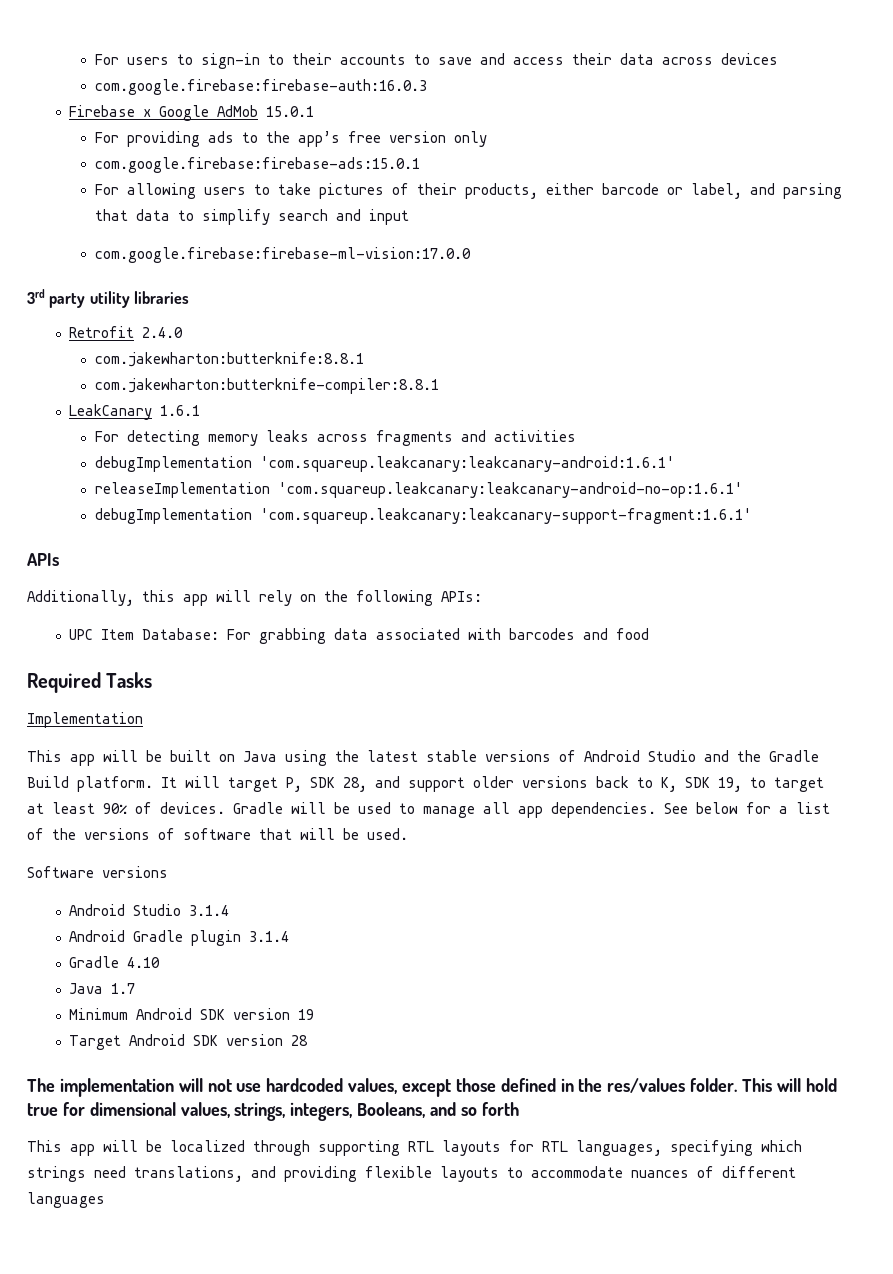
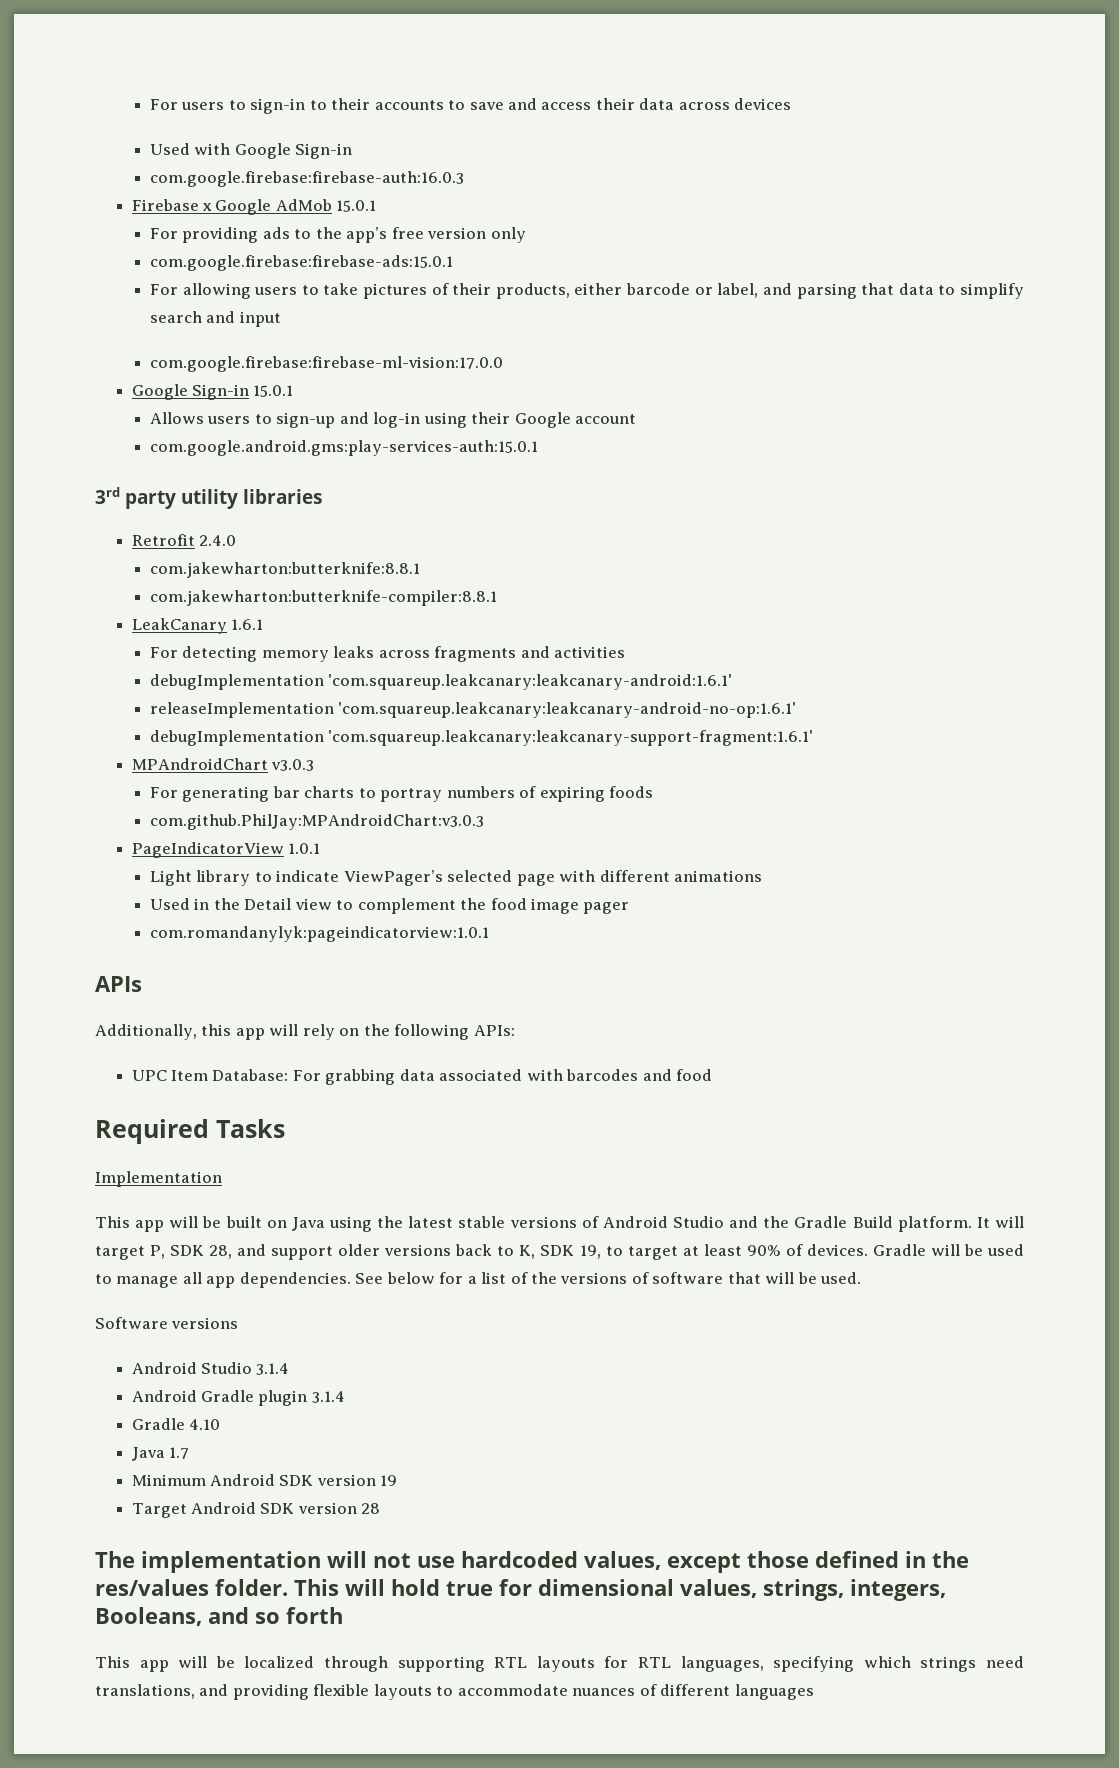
+ Used with Google Sign-in
+ Google Sign-in 15.0.1
+ Allows users to sign-up and log-in using their Google account
+ com.google.android.gms:play-services-auth:15.0.1
+ MPAndroidChart v3.0.3
+ For generating bar charts to portray numbers of expiring foods
+ com.github.PhilJay:MPAndroidChart:v3.0.3
+ PageIndicatorView 1.0.1
+ Light library to indicate ViewPager’s selected page with different animations
+ Used in the Detail view to complement the food image pager
+ com.romandanylyk:pageindicatorview:1.0.1

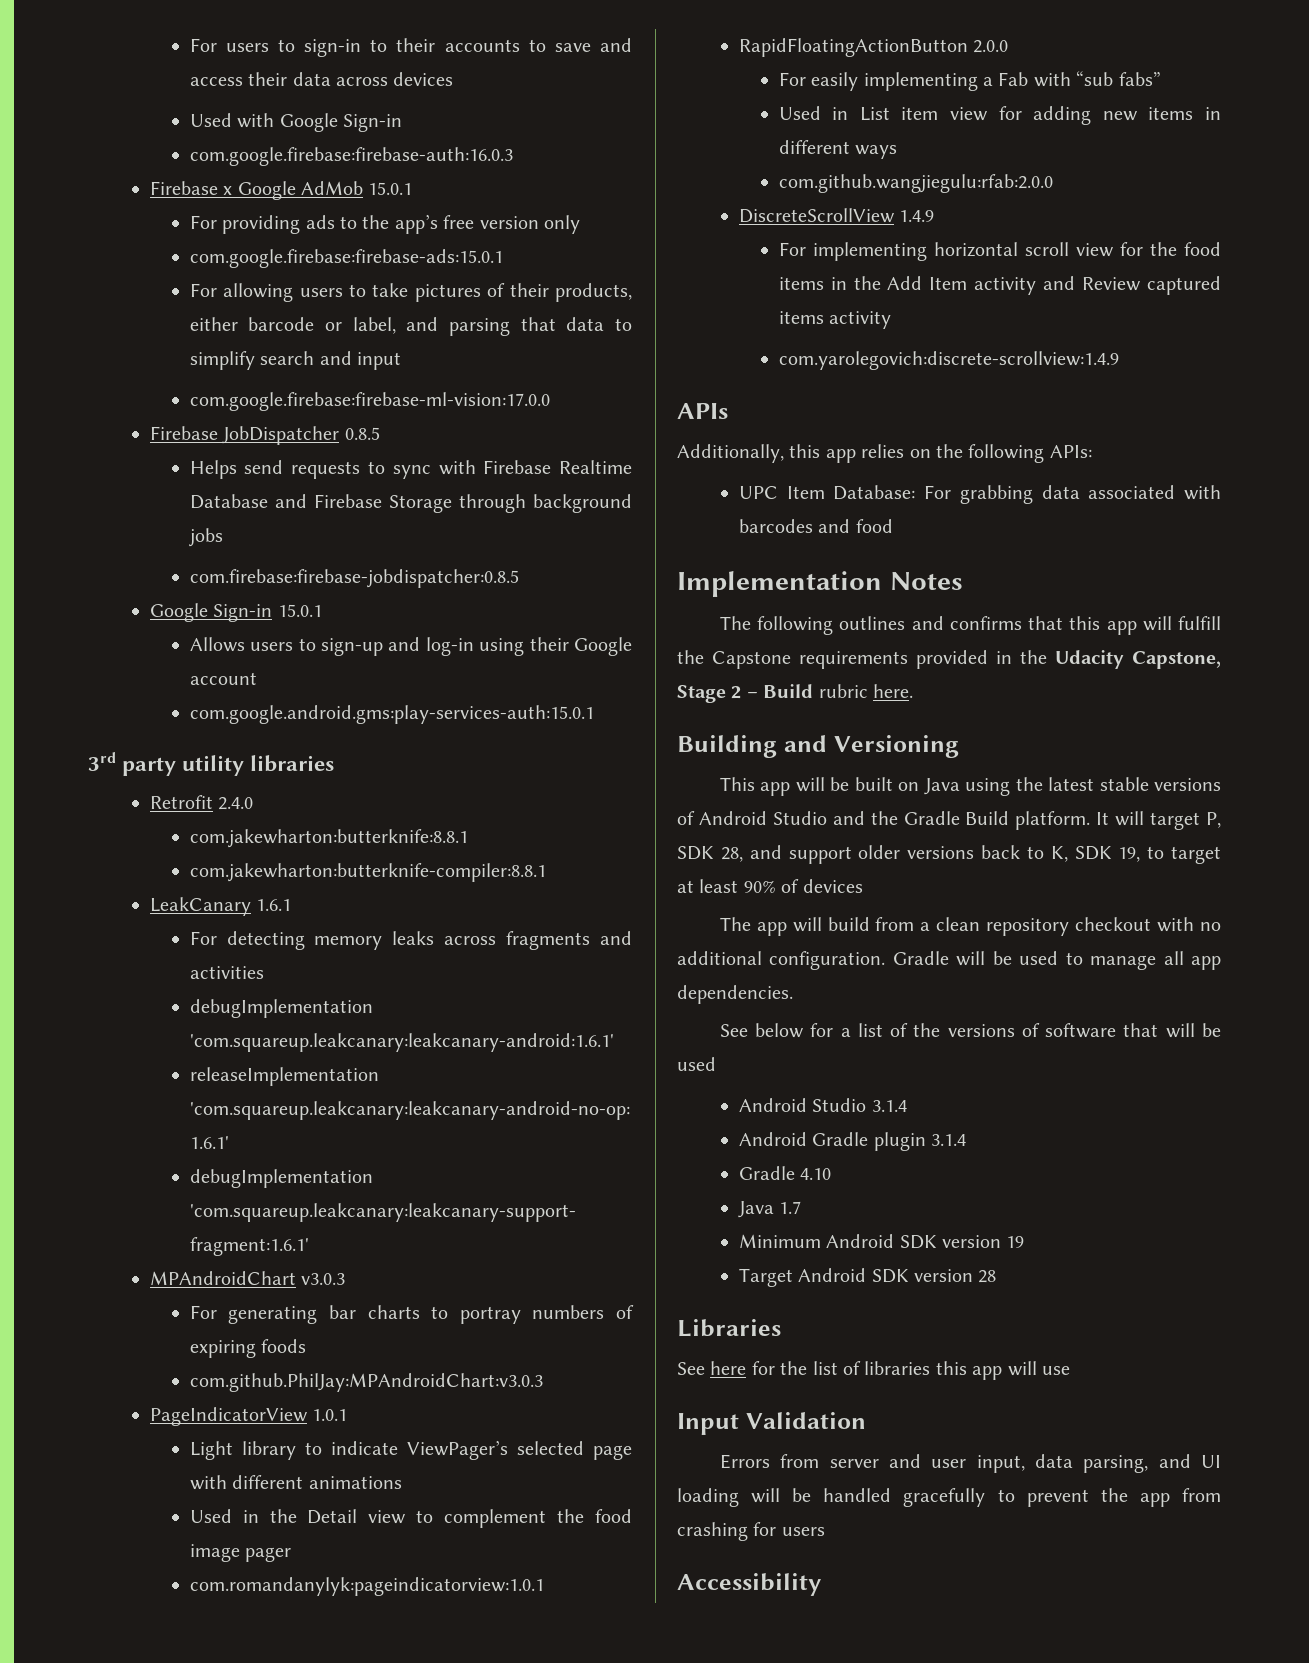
+ Firebase JobDispatcher 0.8.5
+ Helps send requests to sync with Firebase Realtime Database and Firebase Storage through background jobs
+ com.firebase:firebase-jobdispatcher:0.8.5
+ RapidFloatingActionButton 2.0.0
+ For easily implementing a Fab with “sub fabs”
+ Used in List item view for adding new items in different ways
+ com.github.wangjiegulu:rfab:2.0.0
+ DiscreteScrollView 1.4.9
+ For implementing horizontal scroll view for the food items in the Add Item activity and Review captured items activity
+ com.yarolegovich:discrete-scrollview:1.4.9
- Additionally, this app will rely on the following APIs:
+ Additionally, this app relies on the following APIs:
- Required Tasks
- Implementation
+ Implementation Notes
+ The following outlines and confirms that this app will fulfill the Capstone requirements provided in the Udacity Capstone, Stage 2 – Build rubric here.
+ Building and Versioning
- It will target P, SDK 28, and support older versions back to K, SDK 19, to target at least 90% of devices.
+ It will target P, SDK 28, and support older versions back to K, SDK 19, to target at least 90% of devices
+ The app will build from a clean repository checkout with no additional configuration.
- Gradle will be used to manage all app dependencies. See below for a list of the versions of software that will be used.
- Software versions
+ Gradle will be used to manage all app dependencies.
+ See below for a list of the versions of software that will be used
- The implementation will not use hardcoded values, except those defined in the res/values folder. This will hold true for dimensional values, strings, integers, Booleans, and so forth
- This app will be localized through supporting RTL layouts for RTL languages, specifying which strings need translations, and providing flexible layouts to accommodate nuances of different languages
+ Libraries
+ See here for the list of libraries this app will use
+ Input Validation
+ Errors from server and user input, data parsing, and UI loading will be handled gracefully to prevent the app from crashing for users
+ Accessibility

